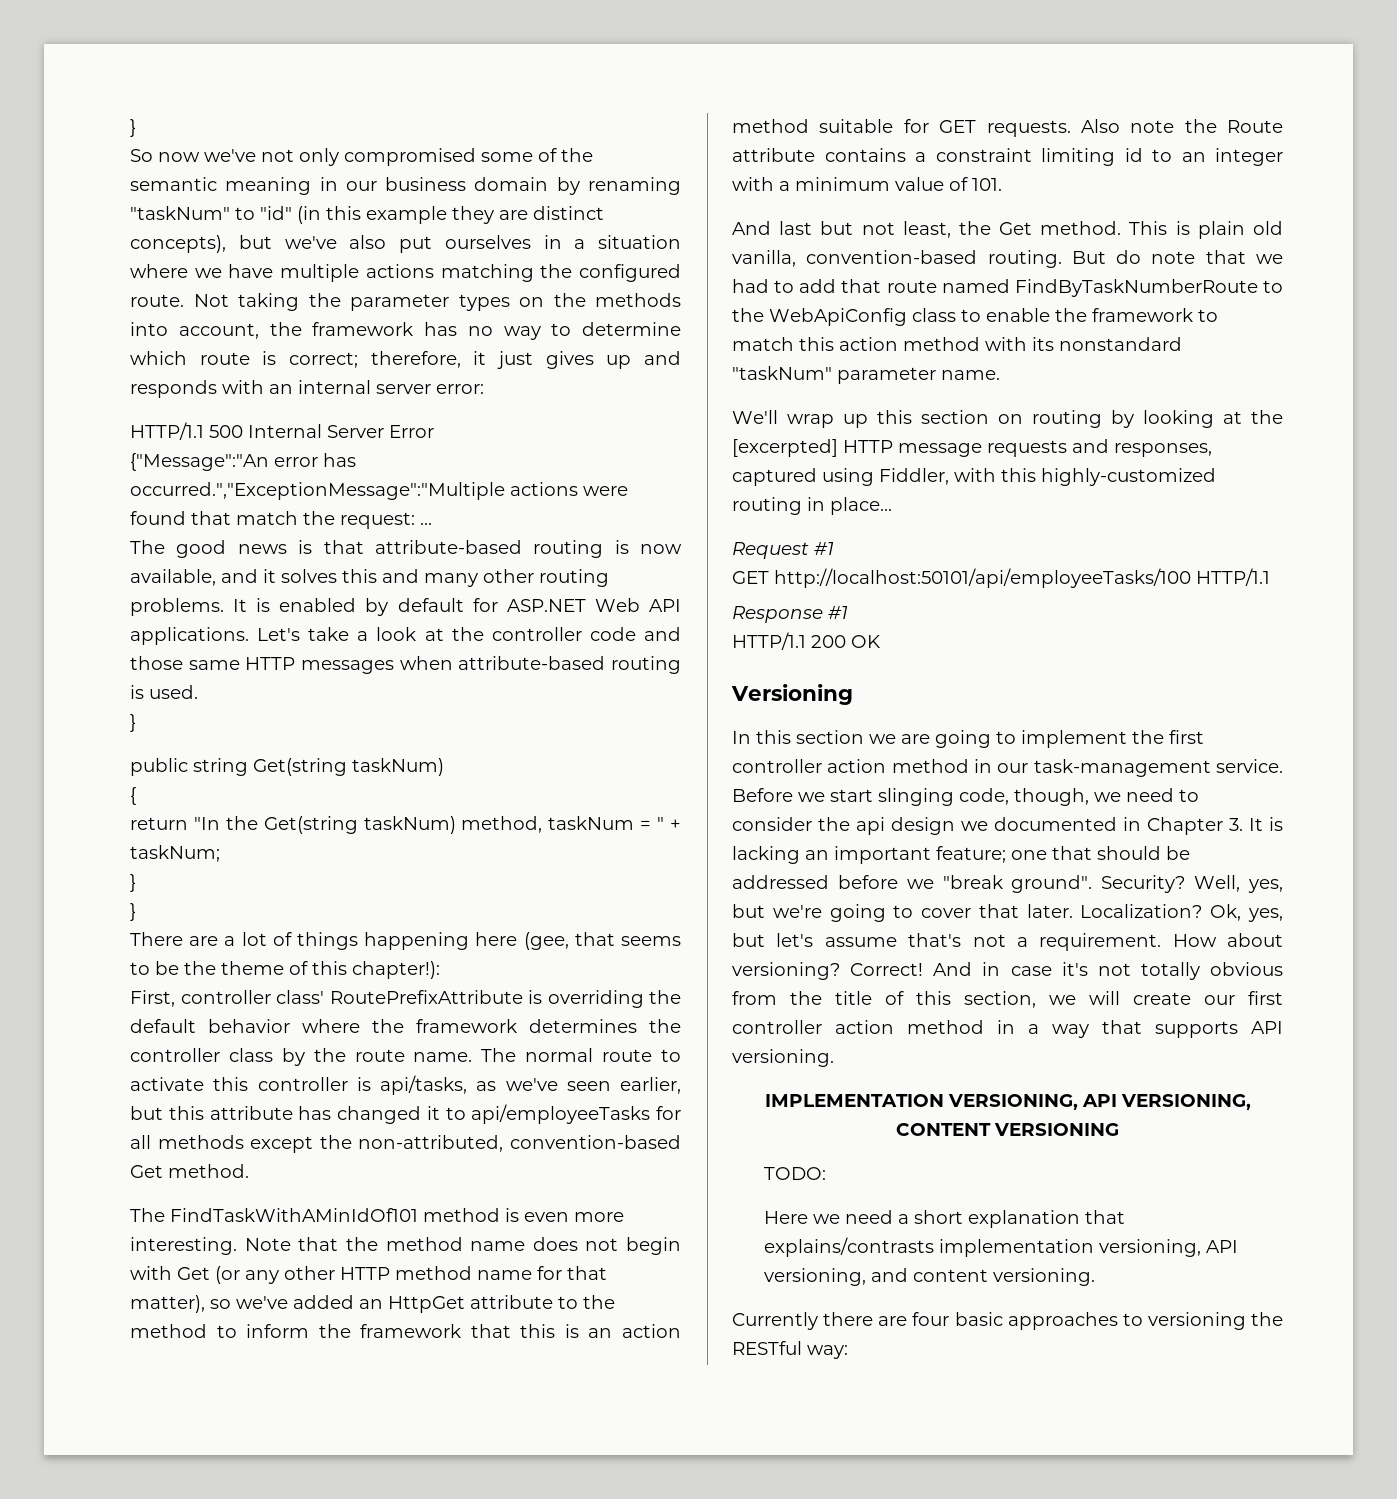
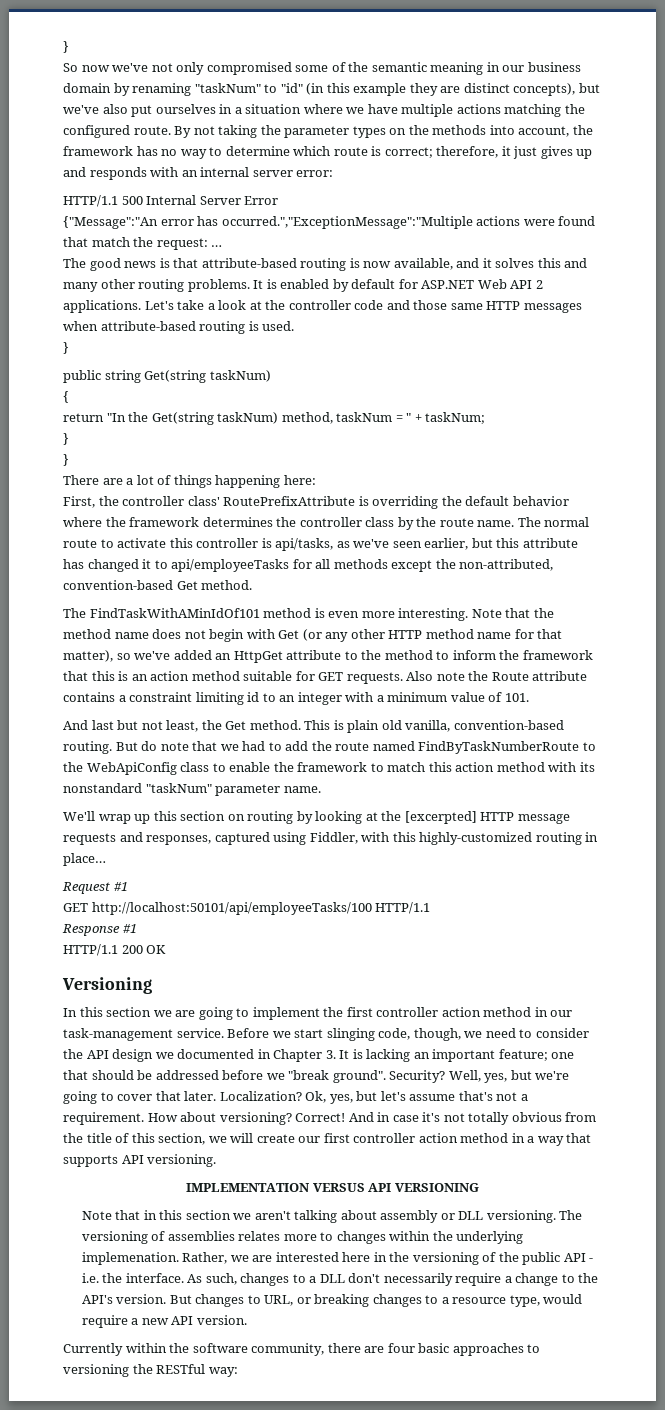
- Not taking the parameter types on the methods into account, the framework has no way to determine which route is correct; therefore, it just gives up and responds with an internal server error:
+ By not taking the parameter types on the methods into account, the framework has no way to determine which route is correct; therefore, it just gives up and responds with an internal server error:
- It is enabled by default for ASP.NET Web API applications.
+ It is enabled by default for ASP.NET Web API 2 applications.
- There are a lot of things happening here (gee, that seems to be the theme of this chapter!):
+ There are a lot of things happening here:
- First, controller class' RoutePrefixAttribute is overriding the default behavior where the framework determines the controller class by the route name.
+ First, the controller class' RoutePrefixAttribute is overriding the default behavior where the framework determines the controller class by the route name.
- But do note that we had to add that route named FindByTaskNumberRoute to the WebApiConfig class to enable the framework to match this action method with its nonstandard "taskNum" parameter name.
+ But do note that we had to add the route named FindByTaskNumberRoute to the WebApiConfig class to enable the framework to match this action method with its nonstandard "taskNum" parameter name.
- Before we start slinging code, though, we need to consider the api design we documented in Chapter 3. It is lacking an important feature; one that should be addressed before we "break ground".
+ Before we start slinging code, though, we need to consider the API design we documented in Chapter 3. It is lacking an important feature; one that should be addressed before we "break ground".
- IMPLEMENTATION VERSIONING, API VERSIONING, CONTENT VERSIONING
- TODO:
- Here we need a short explanation that explains/contrasts implementation versioning, API versioning, and content versioning.
- Currently there are four basic approaches to versioning the RESTful way:
+ IMPLEMENTATION VERSUS API VERSIONING
+ Note that in this section we aren't talking about assembly or DLL versioning. The versioning of assemblies relates more to changes within the underlying implemenation. Rather, we are interested here in the versioning of the public API - i.e. the interface. As such, changes to a DLL don't necessarily require a change to the API's version. But changes to URL, or breaking changes to a resource type, would require a new API version.
+ Currently within the software community, there are four basic approaches to versioning the RESTful way:

